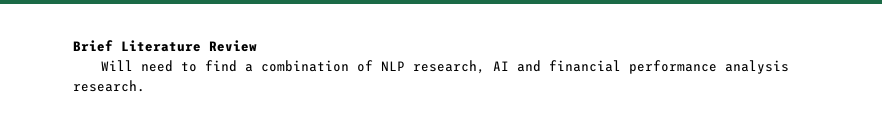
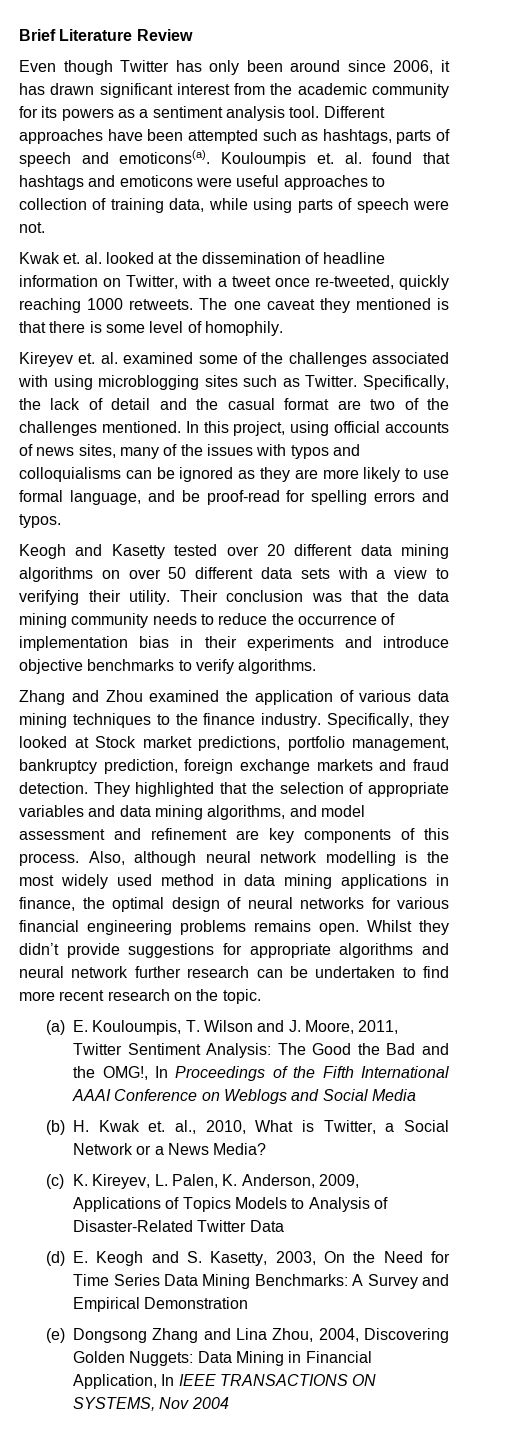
- Will need to find a combination of NLP research, AI and financial performance analysis research.
+ Even though Twitter has only been around since 2006, it has drawn significant interest from the academic community for its powers as a sentiment analysis tool. Different approaches have been attempted such as hashtags, parts of speech and emoticons(a). Kouloumpis et. al. found that hashtags and emoticons were useful approaches to collection of training data, while using parts of speech were not.
+ Kwak et. al. looked at the dissemination of headline information on Twitter, with a tweet once re-tweeted, quickly reaching 1000 retweets. The one caveat they mentioned is that there is some level of homophily.
+ Kireyev et. al. examined some of the challenges associated with using microblogging sites such as Twitter. Specifically, the lack of detail and the casual format are two of the challenges mentioned. In this project, using official accounts of news sites, many of the issues with typos and colloquialisms can be ignored as they are more likely to use formal language, and be proof-read for spelling errors and typos.
+ Keogh and Kasetty tested over 20 different data mining algorithms on over 50 different data sets with a view to verifying their utility. Their conclusion was that the data mining community needs to reduce the occurrence of implementation bias in their experiments and introduce objective benchmarks to verify algorithms.
+ Zhang and Zhou examined the application of various data mining techniques to the finance industry. Specifically, they looked at Stock market predictions, portfolio management, bankruptcy prediction, foreign exchange markets and fraud detection. They highlighted that the selection of appropriate variables and data mining algorithms, and model assessment and refinement are key components of this process. Also, although neural network modelling is the most widely used method in data mining applications in finance, the optimal design of neural networks for various financial engineering problems remains open. Whilst they didn’t provide suggestions for appropriate algorithms and neural network further research can be undertaken to find more recent research on the topic.
+ (a) E. Kouloumpis, T. Wilson and J. Moore, 2011, Twitter Sentiment Analysis: The Good the Bad and the OMG!, In Proceedings of the Fifth International AAAI Conference on Weblogs and Social Media
+ (b) H. Kwak et. al., 2010, What is Twitter, a Social Network or a News Media?
+ (c) K. Kireyev, L. Palen, K. Anderson, 2009, Applications of Topics Models to Analysis of Disaster-Related Twitter Data
+ (d) E. Keogh and S. Kasetty, 2003, On the Need for Time Series Data Mining Benchmarks: A Survey and Empirical Demonstration
+ (e) Dongsong Zhang and Lina Zhou, 2004, Discovering Golden Nuggets: Data Mining in Financial Application, In IEEE TRANSACTIONS ON SYSTEMS, Nov 2004

